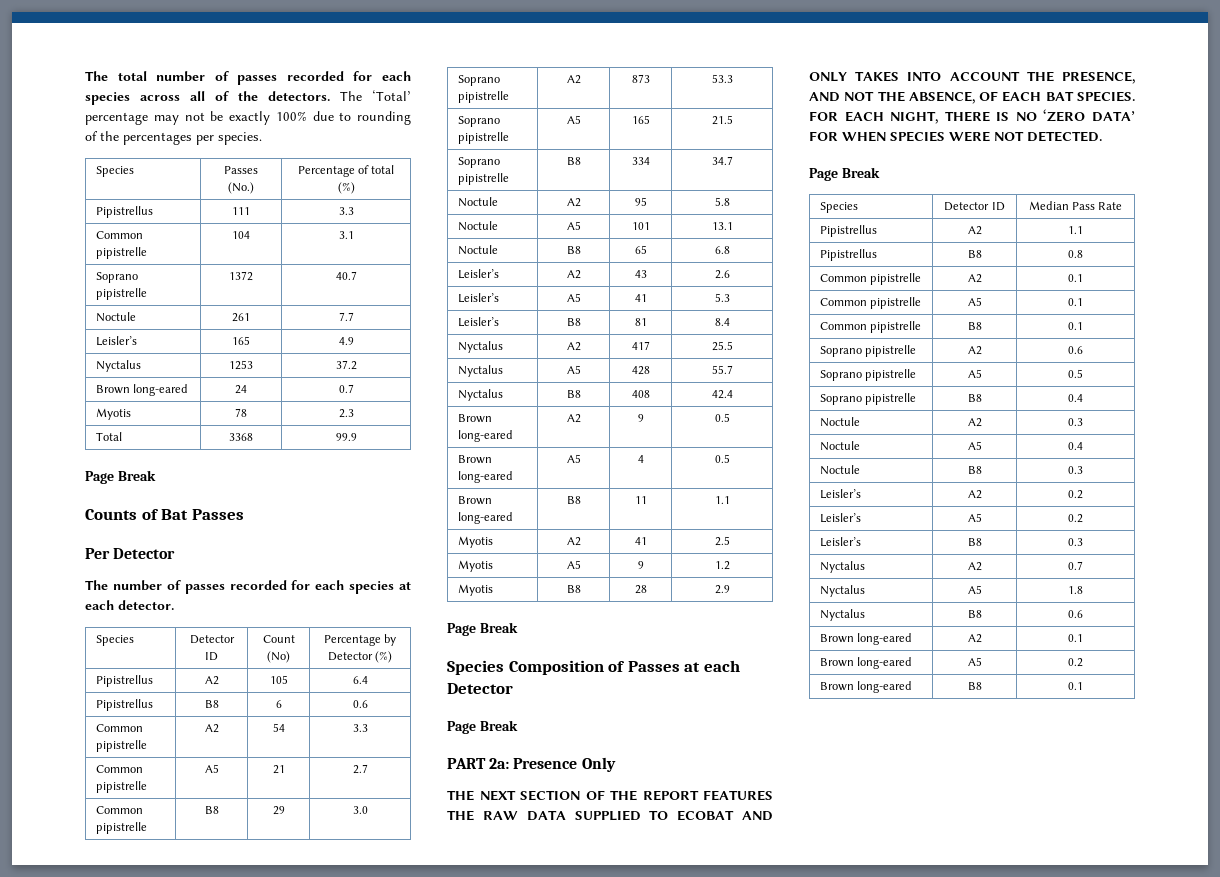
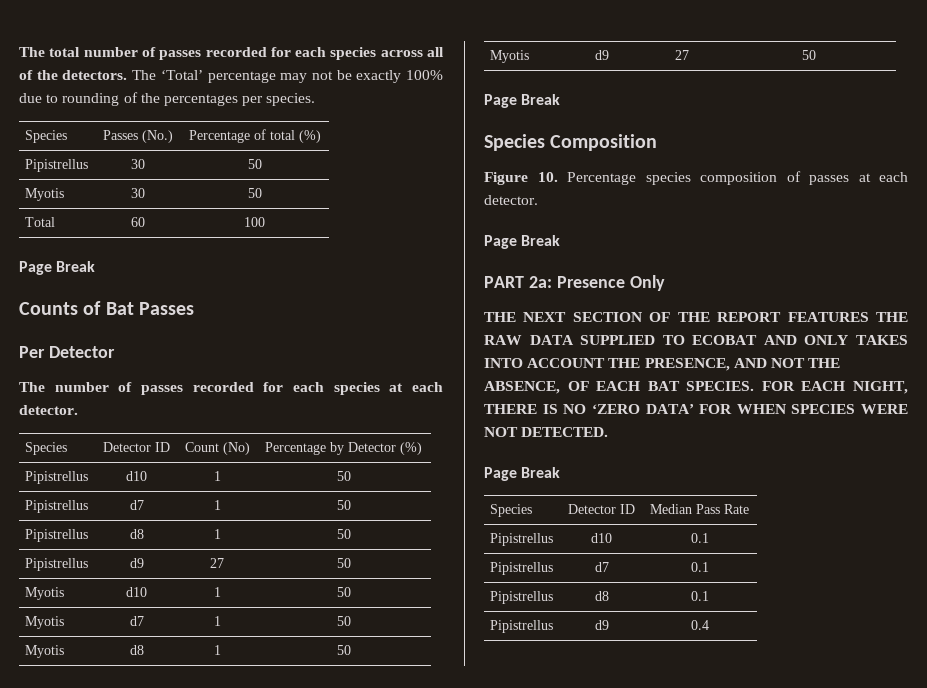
- Pipistrellus | 111 | 3.3
- Common pipistrelle | 104 | 3.1
- Soprano pipistrelle | 1372 | 40.7
- Noctule | 261 | 7.7
- Leisler’s | 165 | 4.9
- Nyctalus | 1253 | 37.2
- Brown long-eared | 24 | 0.7
- Myotis | 78 | 2.3
+ Pipistrellus | 30 | 50
+ Myotis | 30 | 50
- Total | 3368 | 99.9
+ Total | 60 | 100
- Pipistrellus | A2 | 105 | 6.4
- Pipistrellus | B8 | 6 | 0.6
- Common pipistrelle | A2 | 54 | 3.3
- Common pipistrelle | A5 | 21 | 2.7
- Common pipistrelle | B8 | 29 | 3.0
- Soprano pipistrelle | A2 | 873 | 53.3
- Soprano pipistrelle | A5 | 165 | 21.5
- Soprano pipistrelle | B8 | 334 | 34.7
- Noctule | A2 | 95 | 5.8
- Noctule | A5 | 101 | 13.1
- Noctule | B8 | 65 | 6.8
- Leisler’s | A2 | 43 | 2.6
- Leisler’s | A5 | 41 | 5.3
- Leisler’s | B8 | 81 | 8.4
- Nyctalus | A2 | 417 | 25.5
- Nyctalus | A5 | 428 | 55.7
- Nyctalus | B8 | 408 | 42.4
- Brown long-eared | A2 | 9 | 0.5
- Brown long-eared | A5 | 4 | 0.5
- Brown long-eared | B8 | 11 | 1.1
- Myotis | A2 | 41 | 2.5
- Myotis | A5 | 9 | 1.2
- Myotis | B8 | 28 | 2.9
+ Pipistrellus | d10 | 1 | 50
+ Pipistrellus | d7 | 1 | 50
+ Pipistrellus | d8 | 1 | 50
+ Pipistrellus | d9 | 27 | 50
+ Myotis | d10 | 1 | 50
+ Myotis | d7 | 1 | 50
+ Myotis | d8 | 1 | 50
+ Myotis | d9 | 27 | 50
  Page Break
- Species Composition of Passes at each Detector
+ Species Composition
+ Figure 10. Percentage species composition of passes at each detector.
- Pipistrellus | A2 | 1.1
- Pipistrellus | B8 | 0.8
- Common pipistrelle | A2 | 0.1
- Common pipistrelle | A5 | 0.1
- Common pipistrelle | B8 | 0.1
- Soprano pipistrelle | A2 | 0.6
- Soprano pipistrelle | A5 | 0.5
- Soprano pipistrelle | B8 | 0.4
- Noctule | A2 | 0.3
- Noctule | A5 | 0.4
- Noctule | B8 | 0.3
- Leisler’s | A2 | 0.2
- Leisler’s | A5 | 0.2
- Leisler’s | B8 | 0.3
- Nyctalus | A2 | 0.7
- Nyctalus | A5 | 1.8
- Nyctalus | B8 | 0.6
- Brown long-eared | A2 | 0.1
- Brown long-eared | A5 | 0.2
- Brown long-eared | B8 | 0.1
+ Pipistrellus | d10 | 0.1
+ Pipistrellus | d7 | 0.1
+ Pipistrellus | d8 | 0.1
+ Pipistrellus | d9 | 0.4

